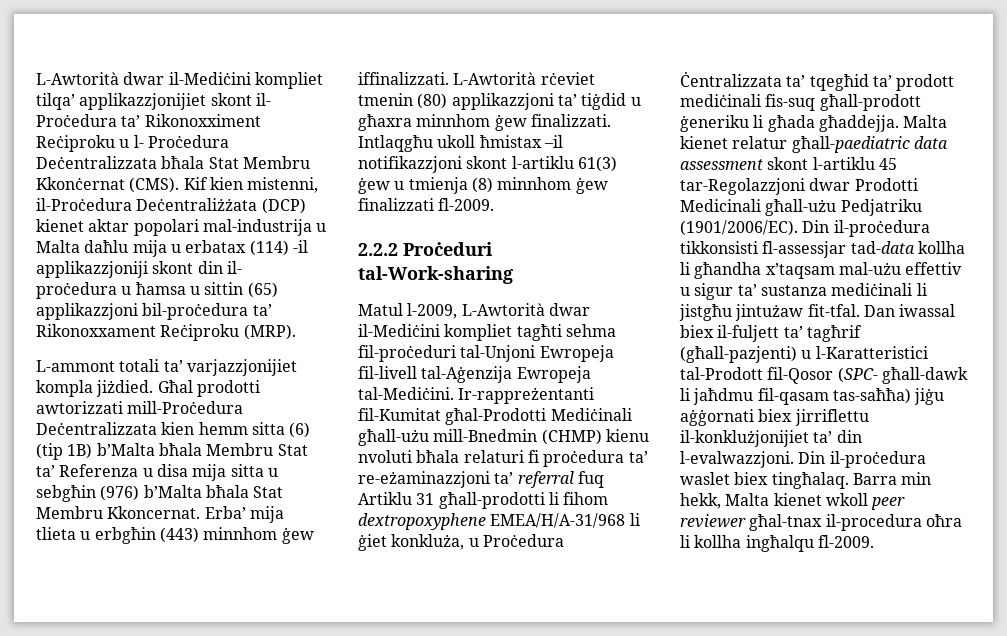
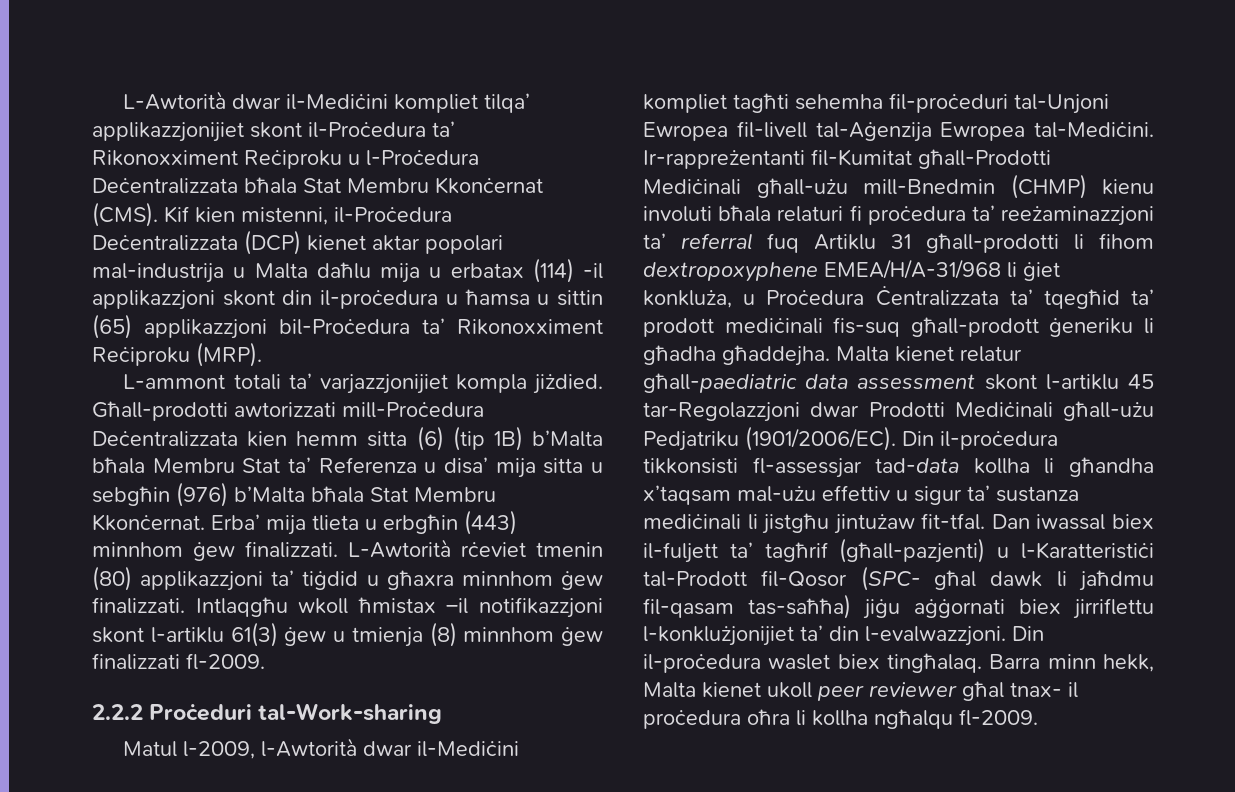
- L-Awtorità dwar il-Mediċini kompliet tilqa’ applikazzjonijiet skont il- Proċedura ta’ Rikonoxximent Reċiproku u l- Proċedura Deċentralizzata bħala Stat Membru Kkonċernat (CMS).
+ L-Awtorità dwar il-Mediċini kompliet tilqa’ applikazzjonijiet skont il-Proċedura ta’ Rikonoxximent Reċiproku u l-Proċedura Deċentralizzata bħala Stat Membru Kkonċernat (CMS).
- Kif kien mistenni, il-Proċedura Deċentraliżżata (DCP) kienet aktar popolari mal-industrija u Malta daħlu mija u erbatax (114) -il applikazzjoniji skont din il- proċedura u ħamsa u sittin (65) applikazzjoni bil-proċedura ta’ Rikonoxxament Reċiproku (MRP).
+ Kif kien mistenni, il-Proċedura Deċentralizzata (DCP) kienet aktar popolari mal-industrija u Malta daħlu mija u erbatax (114) -il applikazzjoni skont din il-proċedura u ħamsa u sittin (65) applikazzjoni bil-Proċedura ta’ Rikonoxximent Reċiproku (MRP).
- Għal prodotti awtorizzati mill-Proċedura Deċentralizzata kien hemm sitta (6) (tip 1B) b’Malta bħala Membru Stat ta’ Referenza u disa mija sitta u sebgħin (976) b’Malta bħala Stat Membru Kkoncernat.
+ Għall-prodotti awtorizzati mill-Proċedura Deċentralizzata kien hemm sitta (6) (tip 1B) b’Malta bħala Membru Stat ta’ Referenza u disa’ mija sitta u sebgħin (976) b’Malta bħala Stat Membru Kkonċernat.
- Erba’ mija tlieta u erbgħin (443) minnhom ġew iffinalizzati.
+ Erba’ mija tlieta u erbgħin (443) minnhom ġew finalizzati.
- Intlaqgħu ukoll ħmistax –il notifikazzjoni skont l-artiklu 61(3) ġew u tmienja (8) minnhom ġew finalizzati fl-2009.
+ Intlaqgħu wkoll ħmistax –il notifikazzjoni skont l-artiklu 61(3) ġew u tmienja (8) minnhom ġew finalizzati fl-2009.
- Matul l-2009, L-Awtorità dwar il-Mediċini kompliet tagħti sehma fil-proċeduri tal-Unjoni Ewropeja fil-livell tal-Aġenzija Ewropeja tal-Mediċini.
+ Matul l-2009, l-Awtorità dwar il-Mediċini kompliet tagħti sehemha fil-proċeduri tal-Unjoni Ewropea fil-livell tal-Aġenzija Ewropea tal-Mediċini.
- Ir-rappreżentanti fil-Kumitat għal-Prodotti Mediċinali għall-użu mill-Bnedmin (CHMP) kienu nvoluti bħala relaturi fi proċedura ta’ re-eżaminazzjoni ta’ referral fuq Artiklu 31 għall-prodotti li fihom dextropoxyphene EMEA/H/A-31/968 li ġiet konkluża, u Proċedura Ċentralizzata ta’ tqegħid ta’ prodott mediċinali fis-suq għall-prodott ġeneriku li għada għaddejja.
+ Ir-rappreżentanti fil-Kumitat għall-Prodotti Mediċinali għall-użu mill-Bnedmin (CHMP) kienu involuti bħala relaturi fi proċedura ta’ reeżaminazzjoni ta’ referral fuq Artiklu 31 għall-prodotti li fihom dextropoxyphene EMEA/H/A-31/968 li ġiet konkluża, u Proċedura Ċentralizzata ta’ tqegħid ta’ prodott mediċinali fis-suq għall-prodott ġeneriku li għadha għaddejha.
- Malta kienet relatur għall-paediatric data assessment skont l-artiklu 45 tar-Regolazzjoni dwar Prodotti Medicinali għall-użu Pedjatriku (1901/2006/EC).
+ Malta kienet relatur għall-paediatric data assessment skont l-artiklu 45 tar-Regolazzjoni dwar Prodotti Mediċinali għall-użu Pedjatriku (1901/2006/EC).
- Dan iwassal biex il-fuljett ta’ tagħrif (għall-pazjenti) u l-Karatteristici tal-Prodott fil-Qosor (SPC- għall-dawk li jaħdmu fil-qasam tas-saħħa) jiġu aġġornati biex jirriflettu il-konklużjonijiet ta’ din l-evalwazzjoni.
+ Dan iwassal biex il-fuljett ta’ tagħrif (għall-pazjenti) u l-Karatteristiċi tal-Prodott fil-Qosor (SPC- għal dawk li jaħdmu fil-qasam tas-saħħa) jiġu aġġornati biex jirriflettu l-konklużjonijiet ta’ din l-evalwazzjoni.
- Barra min hekk, Malta kienet wkoll peer reviewer għal-tnax il-procedura oħra li kollha ingħalqu fl-2009.
+ Barra minn hekk, Malta kienet ukoll peer reviewer għal tnax- il proċedura oħra li kollha ngħalqu fl-2009.

